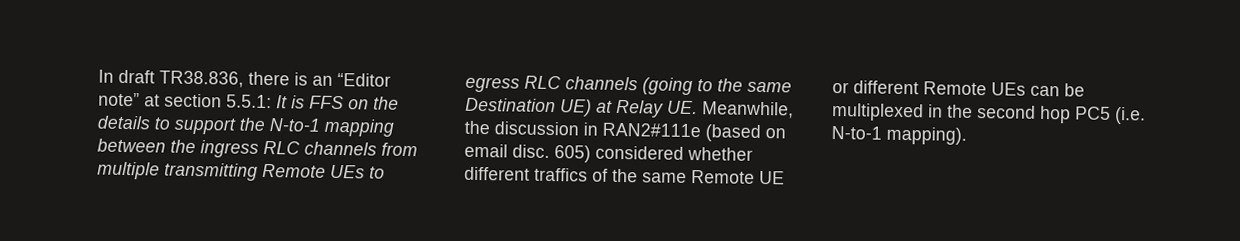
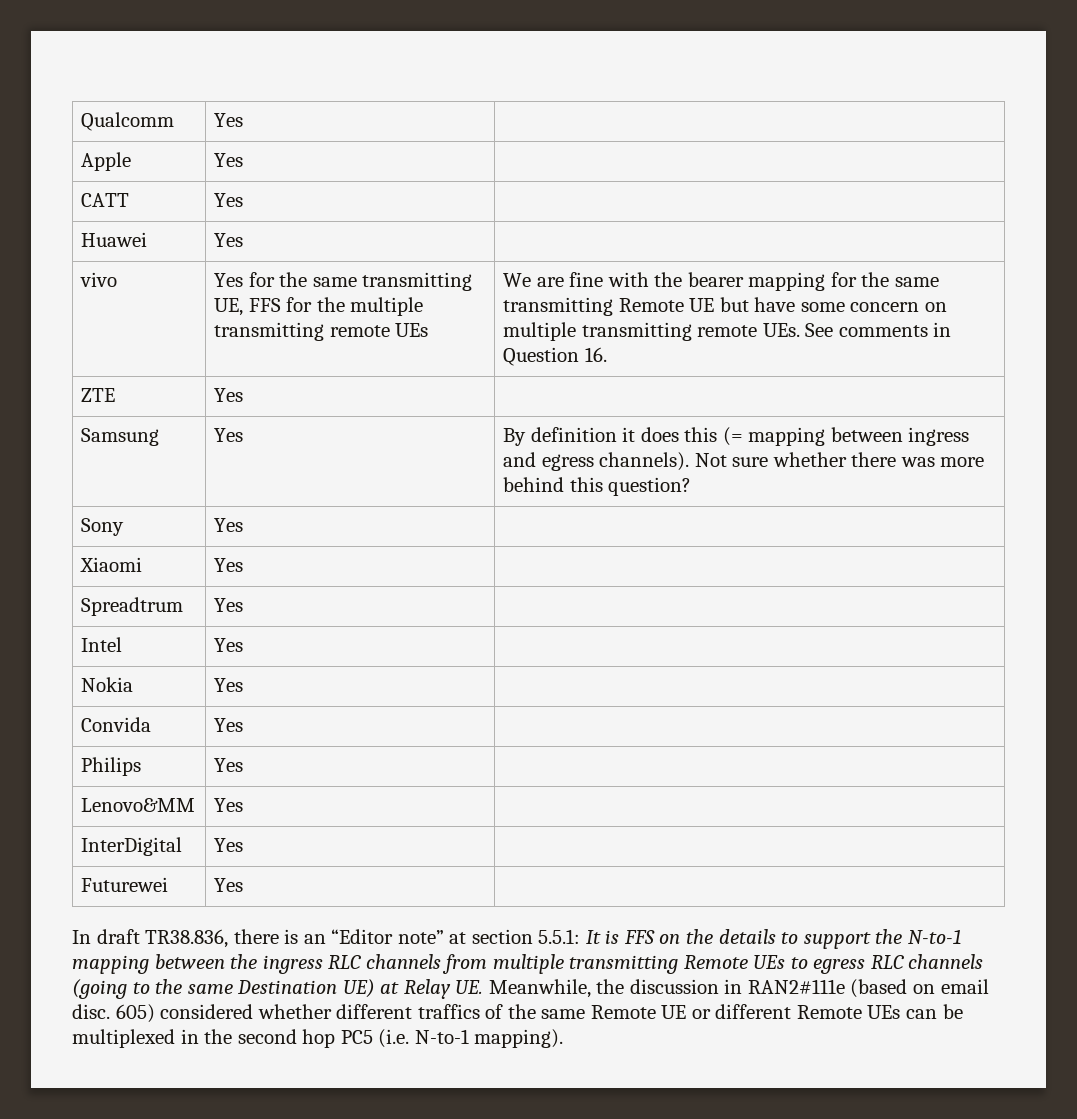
+ Qualcomm | Yes |
+ Apple | Yes |
+ CATT | Yes |
+ Huawei | Yes |
+ vivo | Yes for the same transmitting UE, FFS for the multiple transmitting remote UEs | We are fine with the bearer mapping for the same transmitting Remote UE but have some concern on multiple transmitting remote UEs. See comments in Question 16.
+ ZTE | Yes |
+ Samsung | Yes | By definition it does this (= mapping between ingress and egress channels). Not sure whether there was more behind this question?
+ Sony | Yes |
+ Xiaomi | Yes |
+ Spreadtrum | Yes |
+ Intel | Yes |
+ Nokia | Yes |
+ Convida | Yes |
+ Philips | Yes |
+ Lenovo&MM | Yes |
+ InterDigital | Yes |
+ Futurewei | Yes |

